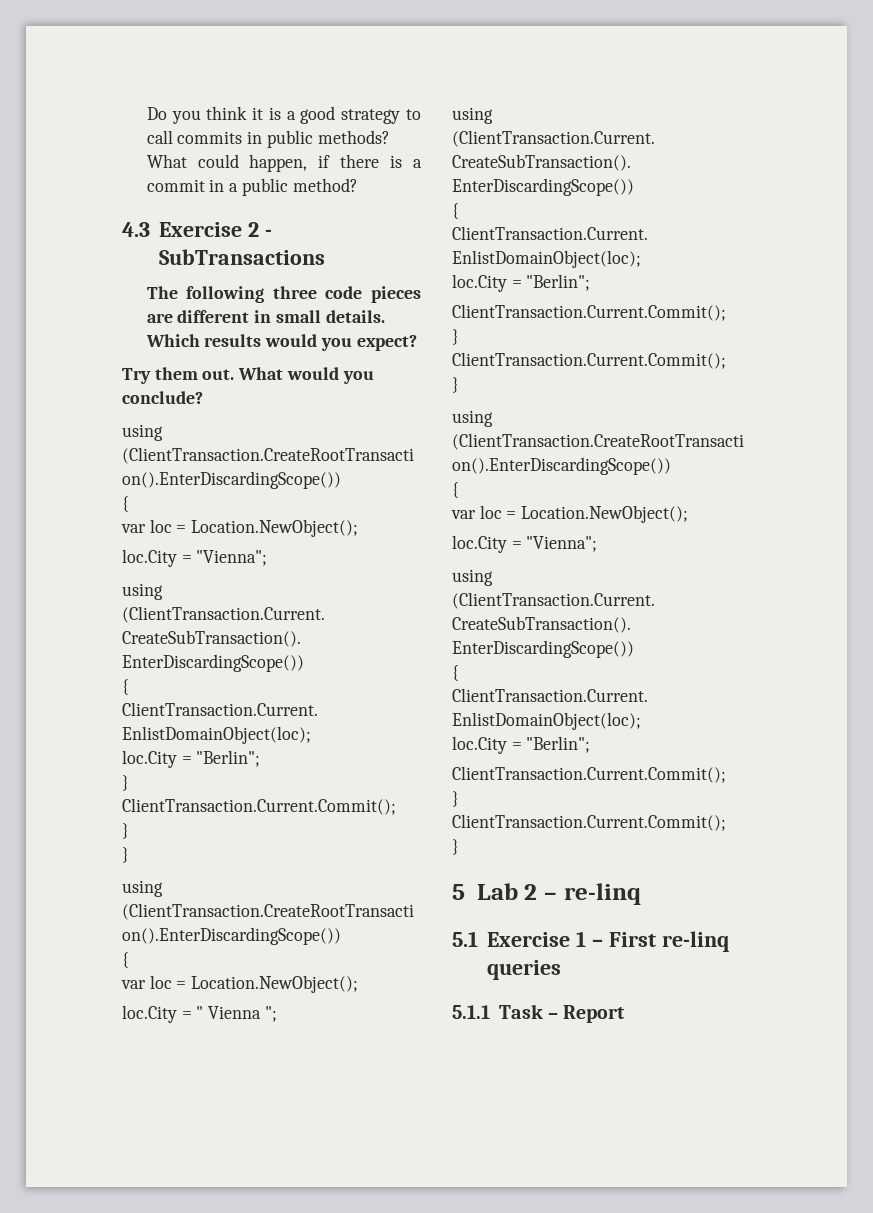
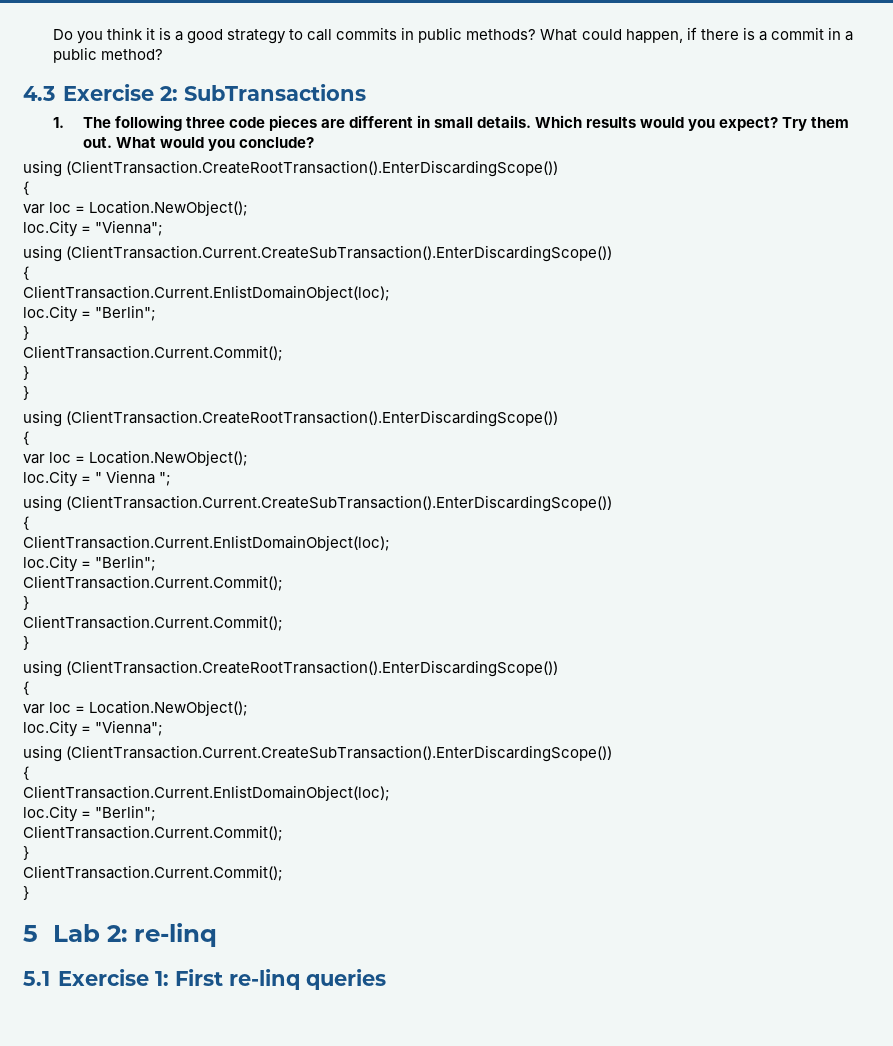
- 4.3 Exercise 2 - SubTransactions
+ 4.3 Exercise 2: SubTransactions
- The following three code pieces are different in small details.
+ 1. The following three code pieces are different in small details.
- Which results would you expect?
- Try them out.
+ Which results would you expect? Try them out.
- 5 Lab 2 – re-linq
+ 5 Lab 2: re-linq
- 5.1 Exercise 1 – First re-linq queries
+ 5.1 Exercise 1: First re-linq queries
- 5.1.1 Task – Report

